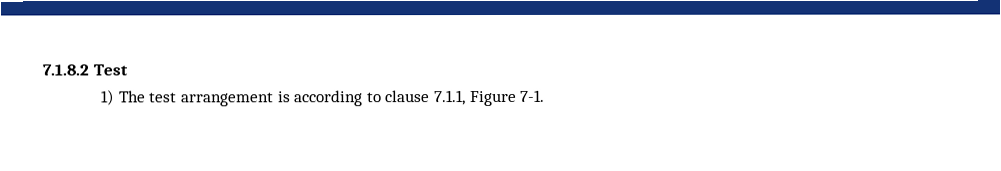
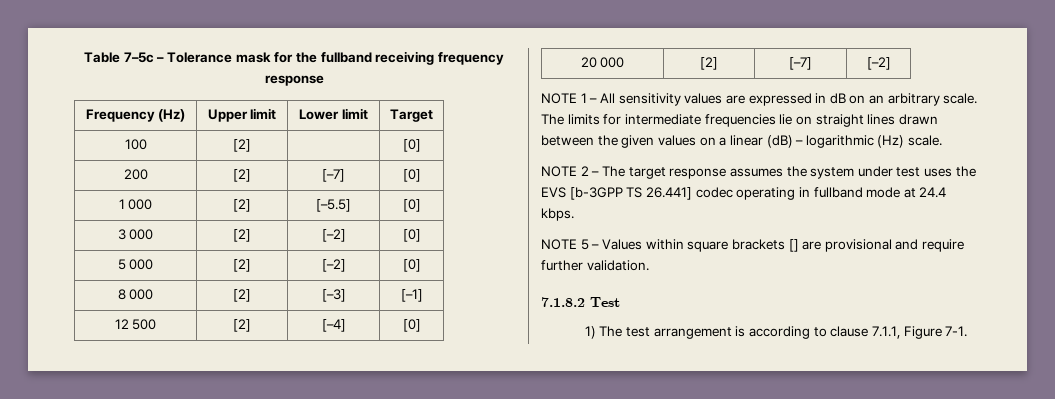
+ Table 7–5c – Tolerance mask for the fullband receiving frequency response
+ Frequency (Hz) | Upper limit | Lower limit | Target
+ 100 | [2] | | [0]
+ 200 | [2] | [–7] | [0]
+ 1 000 | [2] | [–5.5] | [0]
+ 3 000 | [2] | [–2] | [0]
+ 5 000 | [2] | [–2] | [0]
+ 8 000 | [2] | [–3] | [–1]
+ 12 500 | [2] | [–4] | [0]
+ 20 000 | [2] | [–7] | [–2]
+ NOTE 1 – All sensitivity values are expressed in dB on an arbitrary scale. The limits for intermediate frequencies lie on straight lines drawn between the given values on a linear (dB) – logarithmic (Hz) scale.
+ NOTE 2 – The target response assumes the system under test uses the EVS [b-3GPP TS 26.441] codec operating in fullband mode at 24.4 kbps.
+ NOTE 5 – Values within square brackets [] are provisional and require further validation.

